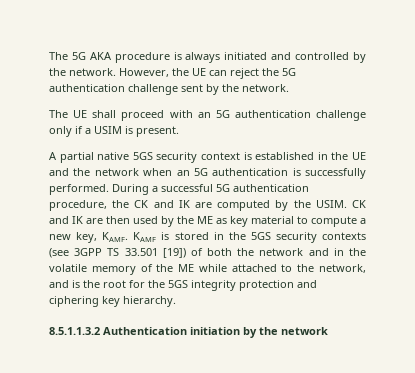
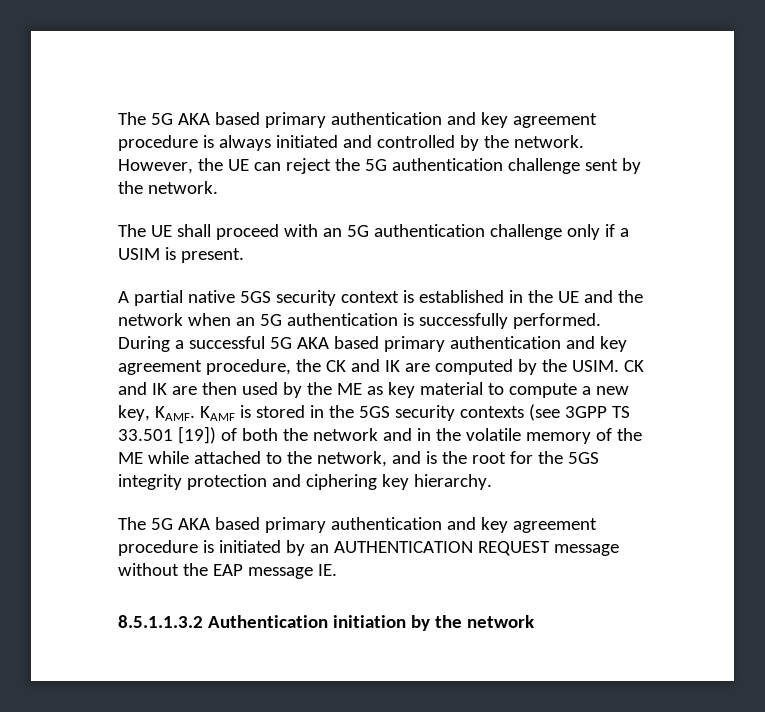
- The 5G AKA procedure is always initiated and controlled by the network.
+ The 5G AKA based primary authentication and key agreement procedure is always initiated and controlled by the network.
- During a successful 5G authentication procedure, the CK and IK are computed by the USIM.
+ During a successful 5G AKA based primary authentication and key agreement procedure, the CK and IK are computed by the USIM.
+ The 5G AKA based primary authentication and key agreement procedure is initiated by an AUTHENTICATION REQUEST message without the EAP message IE.

